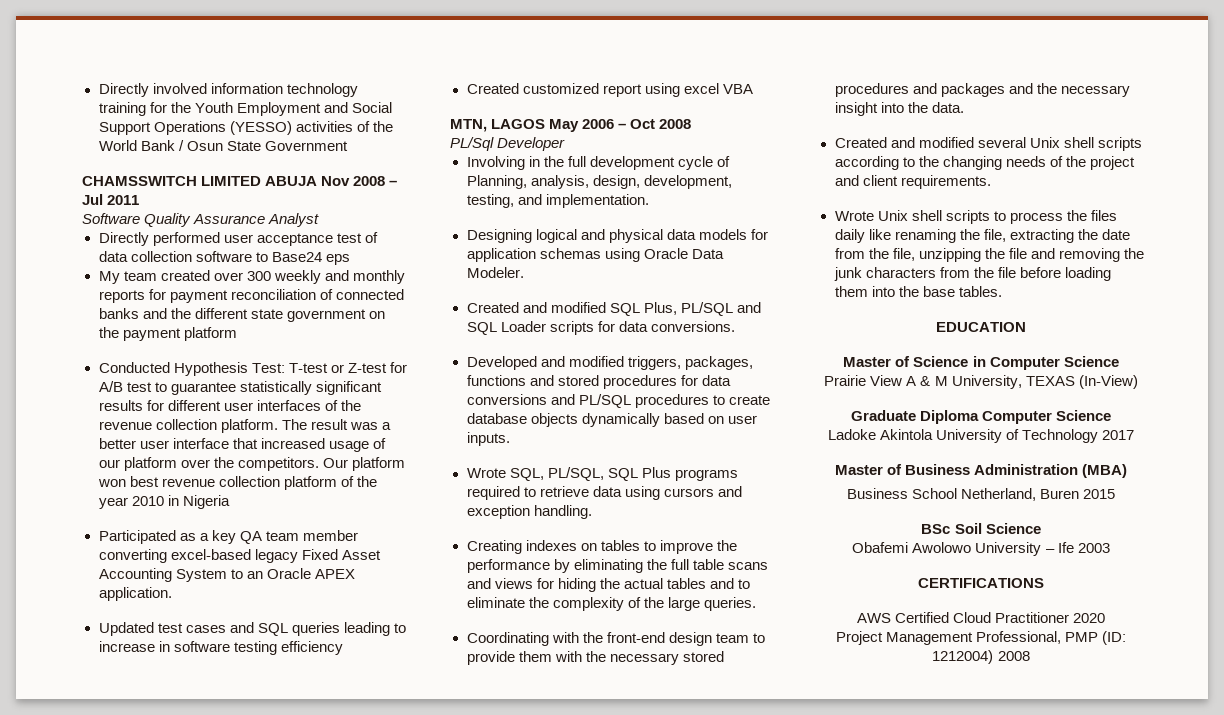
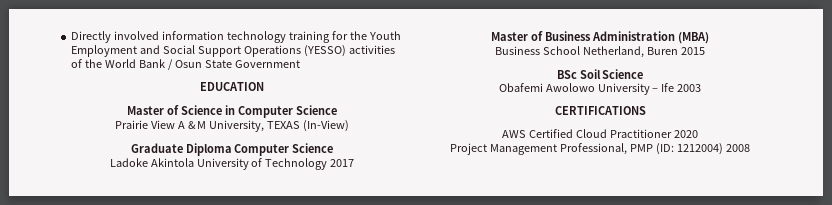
- CHAMSSWITCH LIMITED ABUJA Nov 2008 – Jul 2011
- Software Quality Assurance Analyst
- Directly performed user acceptance test of data collection software to Base24 eps
- My team created over 300 weekly and monthly reports for payment reconciliation of connected banks and the different state government on the payment platform
- Conducted Hypothesis Test: T-test or Z-test for A/B test to guarantee statistically significant results for different user interfaces of the revenue collection platform. The result was a better user interface that increased usage of our platform over the competitors. Our platform won best revenue collection platform of the year 2010 in Nigeria
- Participated as a key QA team member converting excel-based legacy Fixed Asset Accounting System to an Oracle APEX application.
- Updated test cases and SQL queries leading to increase in software testing efficiency
- Created customized report using excel VBA
- MTN, LAGOS May 2006 – Oct 2008
- PL/Sql Developer
- Involving in the full development cycle of Planning, analysis, design, development, testing, and implementation.
- Designing logical and physical data models for application schemas using Oracle Data Modeler.
- Created and modified SQL Plus, PL/SQL and SQL Loader scripts for data conversions.
- Developed and modified triggers, packages, functions and stored procedures for data conversions and PL/SQL procedures to create database objects dynamically based on user inputs.
- Wrote SQL, PL/SQL, SQL Plus programs required to retrieve data using cursors and exception handling.
- Creating indexes on tables to improve the performance by eliminating the full table scans and views for hiding the actual tables and to eliminate the complexity of the large queries.
- Coordinating with the front-end design team to provide them with the necessary stored procedures and packages and the necessary insight into the data.
- Created and modified several Unix shell scripts according to the changing needs of the project and client requirements.
- Wrote Unix shell scripts to process the files daily like renaming the file, extracting the date from the file, unzipping the file and removing the junk characters from the file before loading them into the base tables.

